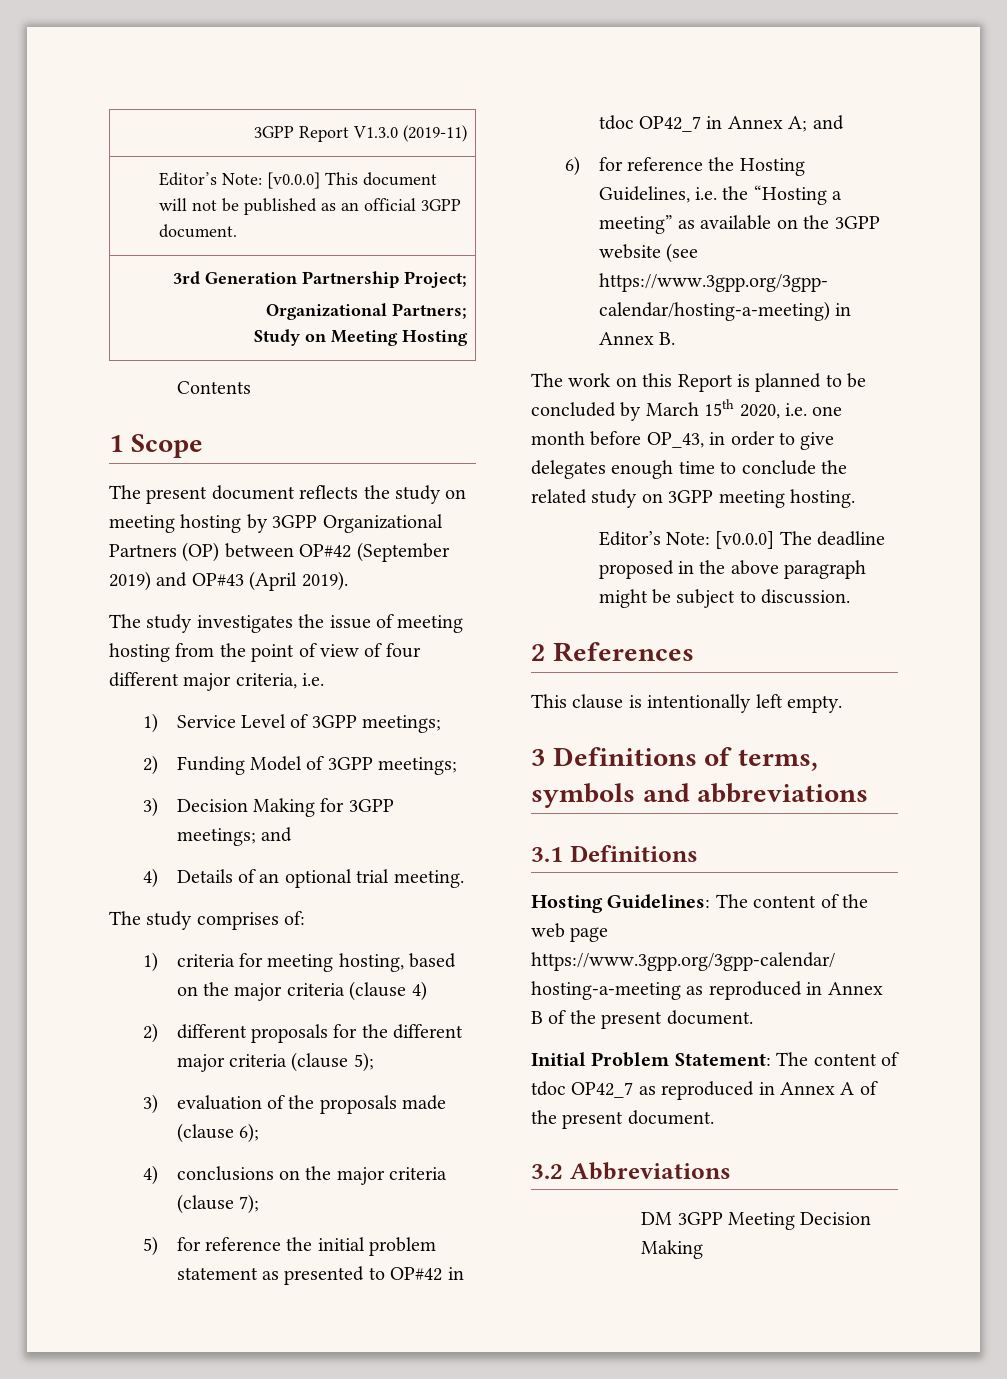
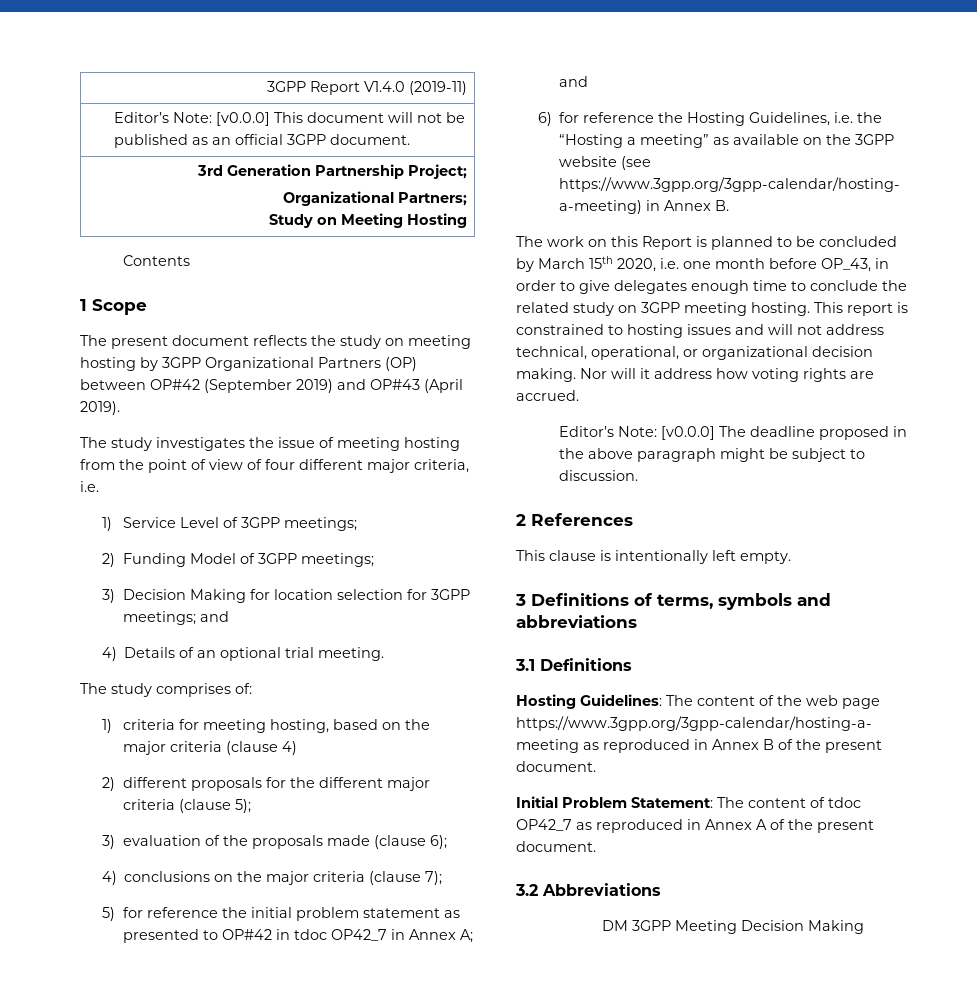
- 3GPP Report V1.3.0 (2019-11)
+ 3GPP Report V1.4.0 (2019-11)
- 3) Decision Making for 3GPP meetings; and
+ 3) Decision Making for location selection for 3GPP meetings; and
+ This report is constrained to hosting issues and will not address technical, operational, or organizational decision making. Nor will it address how voting rights are accrued.

